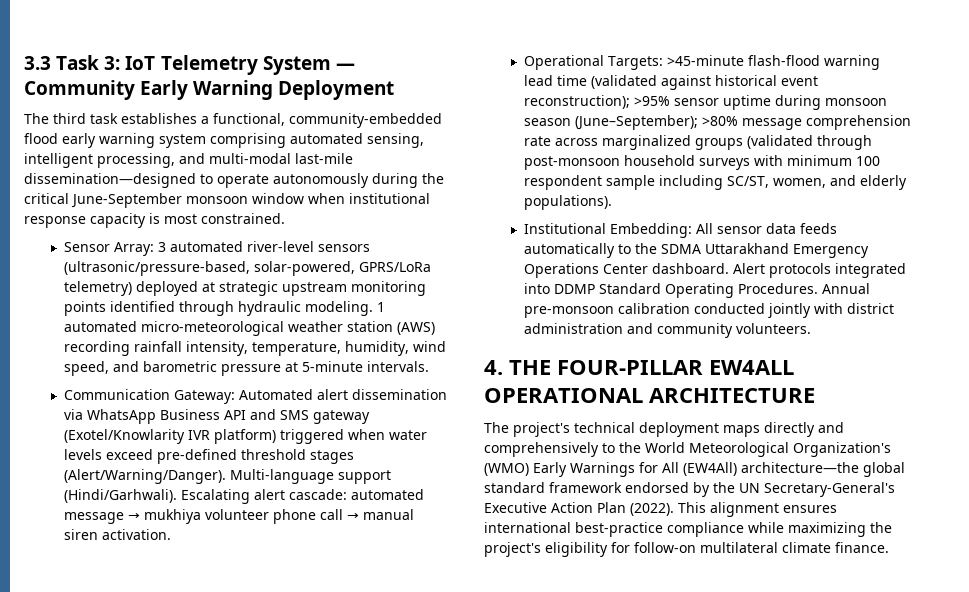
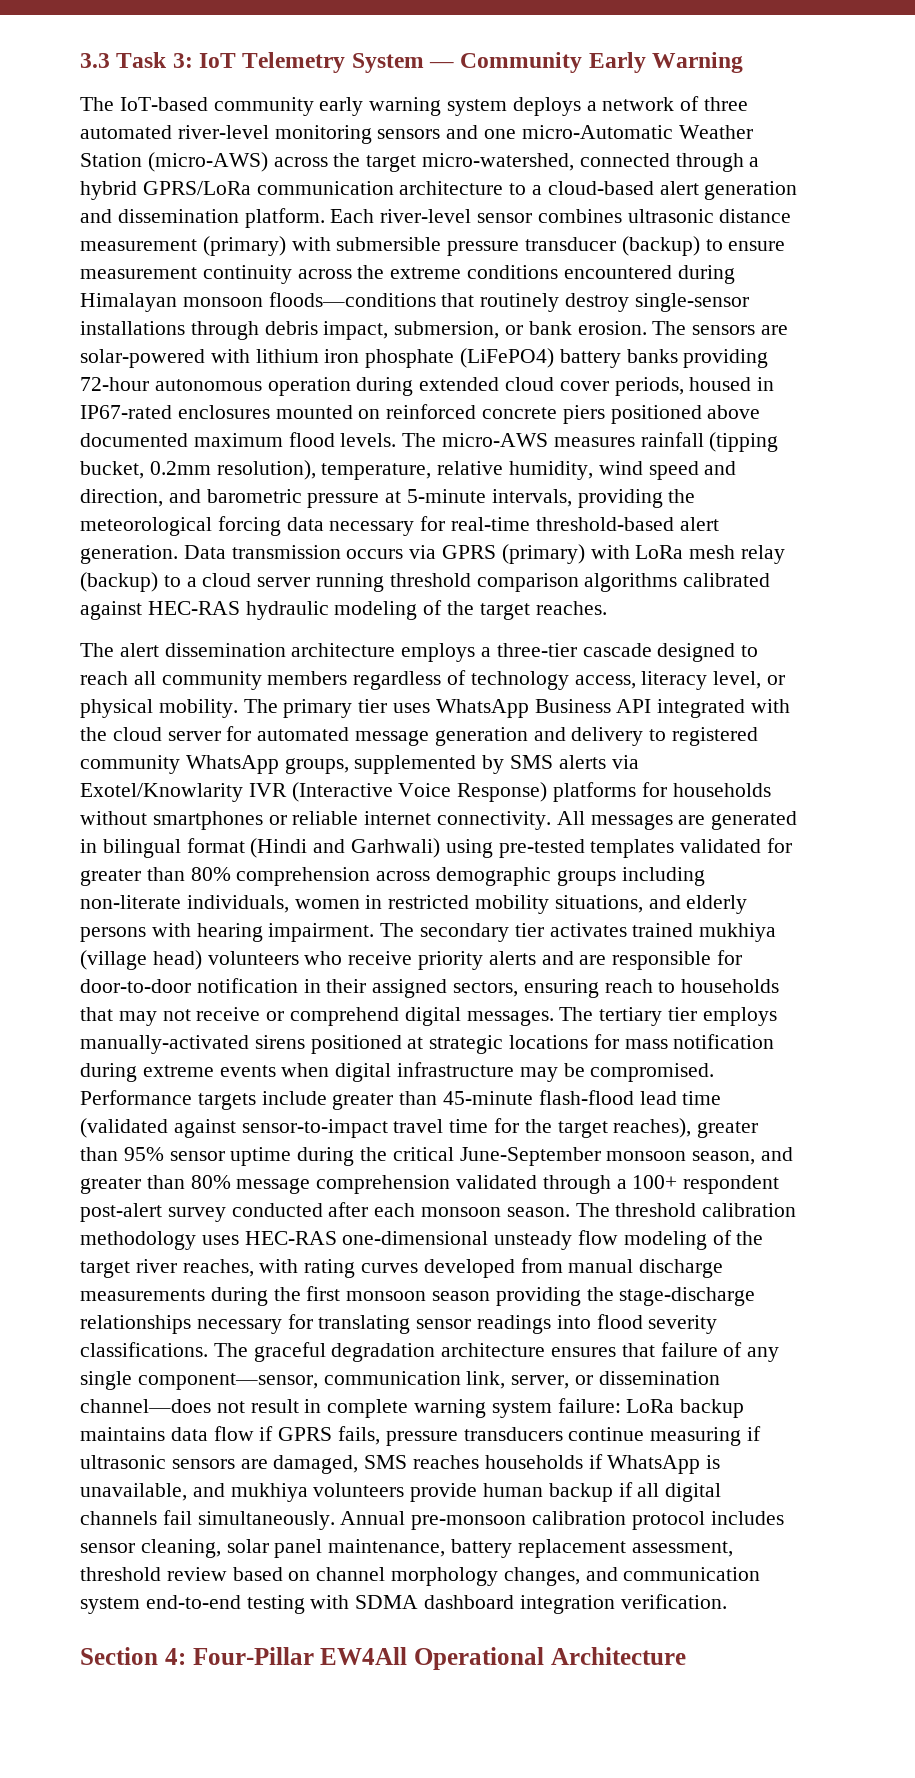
- 3.3 Task 3: IoT Telemetry System — Community Early Warning Deployment
- The third task establishes a functional, community-embedded flood early warning system comprising automated sensing, intelligent processing, and multi-modal last-mile dissemination—designed to operate autonomously during the critical June-September monsoon window when institutional response capacity is most constrained.
- Sensor Array: 3 automated river-level sensors (ultrasonic/pressure-based, solar-powered, GPRS/LoRa telemetry) deployed at strategic upstream monitoring points identified through hydraulic modeling. 1 automated micro-meteorological weather station (AWS) recording rainfall intensity, temperature, humidity, wind speed, and barometric pressure at 5-minute intervals.
- Communication Gateway: Automated alert dissemination via WhatsApp Business API and SMS gateway (Exotel/Knowlarity IVR platform) triggered when water levels exceed pre-defined threshold stages (Alert/Warning/Danger). Multi-language support (Hindi/Garhwali). Escalating alert cascade: automated message → mukhiya volunteer phone call → manual siren activation.
- Operational Targets: >45-minute flash-flood warning lead time (validated against historical event reconstruction); >95% sensor uptime during monsoon season (June–September); >80% message comprehension rate across marginalized groups (validated through post-monsoon household surveys with minimum 100 respondent sample including SC/ST, women, and elderly populations).
- Institutional Embedding: All sensor data feeds automatically to the SDMA Uttarakhand Emergency Operations Center dashboard. Alert protocols integrated into DDMP Standard Operating Procedures. Annual pre-monsoon calibration conducted jointly with district administration and community volunteers.
- 4. THE FOUR-PILLAR EW4ALL OPERATIONAL ARCHITECTURE
- The project's technical deployment maps directly and comprehensively to the World Meteorological Organization's (WMO) Early Warnings for All (EW4All) architecture—the global standard framework endorsed by the UN Secretary-General's Executive Action Plan (2022). This alignment ensures international best-practice compliance while maximizing the project's eligibility for follow-on multilateral climate finance.
+ 3.3 Task 3: IoT Telemetry System — Community Early Warning
+ The IoT-based community early warning system deploys a network of three automated river-level monitoring sensors and one micro-Automatic Weather Station (micro-AWS) across the target micro-watershed, connected through a hybrid GPRS/LoRa communication architecture to a cloud-based alert generation and dissemination platform. Each river-level sensor combines ultrasonic distance measurement (primary) with submersible pressure transducer (backup) to ensure measurement continuity across the extreme conditions encountered during Himalayan monsoon floods—conditions that routinely destroy single-sensor installations through debris impact, submersion, or bank erosion. The sensors are solar-powered with lithium iron phosphate (LiFePO4) battery banks providing 72-hour autonomous operation during extended cloud cover periods, housed in IP67-rated enclosures mounted on reinforced concrete piers positioned above documented maximum flood levels. The micro-AWS measures rainfall (tipping bucket, 0.2mm resolution), temperature, relative humidity, wind speed and direction, and barometric pressure at 5-minute intervals, providing the meteorological forcing data necessary for real-time threshold-based alert generation. Data transmission occurs via GPRS (primary) with LoRa mesh relay (backup) to a cloud server running threshold comparison algorithms calibrated against HEC-RAS hydraulic modeling of the target reaches.
+ The alert dissemination architecture employs a three-tier cascade designed to reach all community members regardless of technology access, literacy level, or physical mobility. The primary tier uses WhatsApp Business API integrated with the cloud server for automated message generation and delivery to registered community WhatsApp groups, supplemented by SMS alerts via Exotel/Knowlarity IVR (Interactive Voice Response) platforms for households without smartphones or reliable internet connectivity. All messages are generated in bilingual format (Hindi and Garhwali) using pre-tested templates validated for greater than 80% comprehension across demographic groups including non-literate individuals, women in restricted mobility situations, and elderly persons with hearing impairment. The secondary tier activates trained mukhiya (village head) volunteers who receive priority alerts and are responsible for door-to-door notification in their assigned sectors, ensuring reach to households that may not receive or comprehend digital messages. The tertiary tier employs manually-activated sirens positioned at strategic locations for mass notification during extreme events when digital infrastructure may be compromised. Performance targets include greater than 45-minute flash-flood lead time (validated against sensor-to-impact travel time for the target reaches), greater than 95% sensor uptime during the critical June-September monsoon season, and greater than 80% message comprehension validated through a 100+ respondent post-alert survey conducted after each monsoon season. The threshold calibration methodology uses HEC-RAS one-dimensional unsteady flow modeling of the target river reaches, with rating curves developed from manual discharge measurements during the first monsoon season providing the stage-discharge relationships necessary for translating sensor readings into flood severity classifications. The graceful degradation architecture ensures that failure of any single component—sensor, communication link, server, or dissemination channel—does not result in complete warning system failure: LoRa backup maintains data flow if GPRS fails, pressure transducers continue measuring if ultrasonic sensors are damaged, SMS reaches households if WhatsApp is unavailable, and mukhiya volunteers provide human backup if all digital channels fail simultaneously. Annual pre-monsoon calibration protocol includes sensor cleaning, solar panel maintenance, battery replacement assessment, threshold review based on channel morphology changes, and communication system end-to-end testing with SDMA dashboard integration verification.
+ Section 4: Four-Pillar EW4All Operational Architecture

